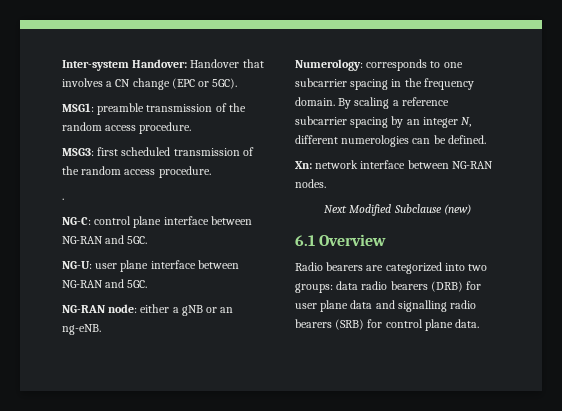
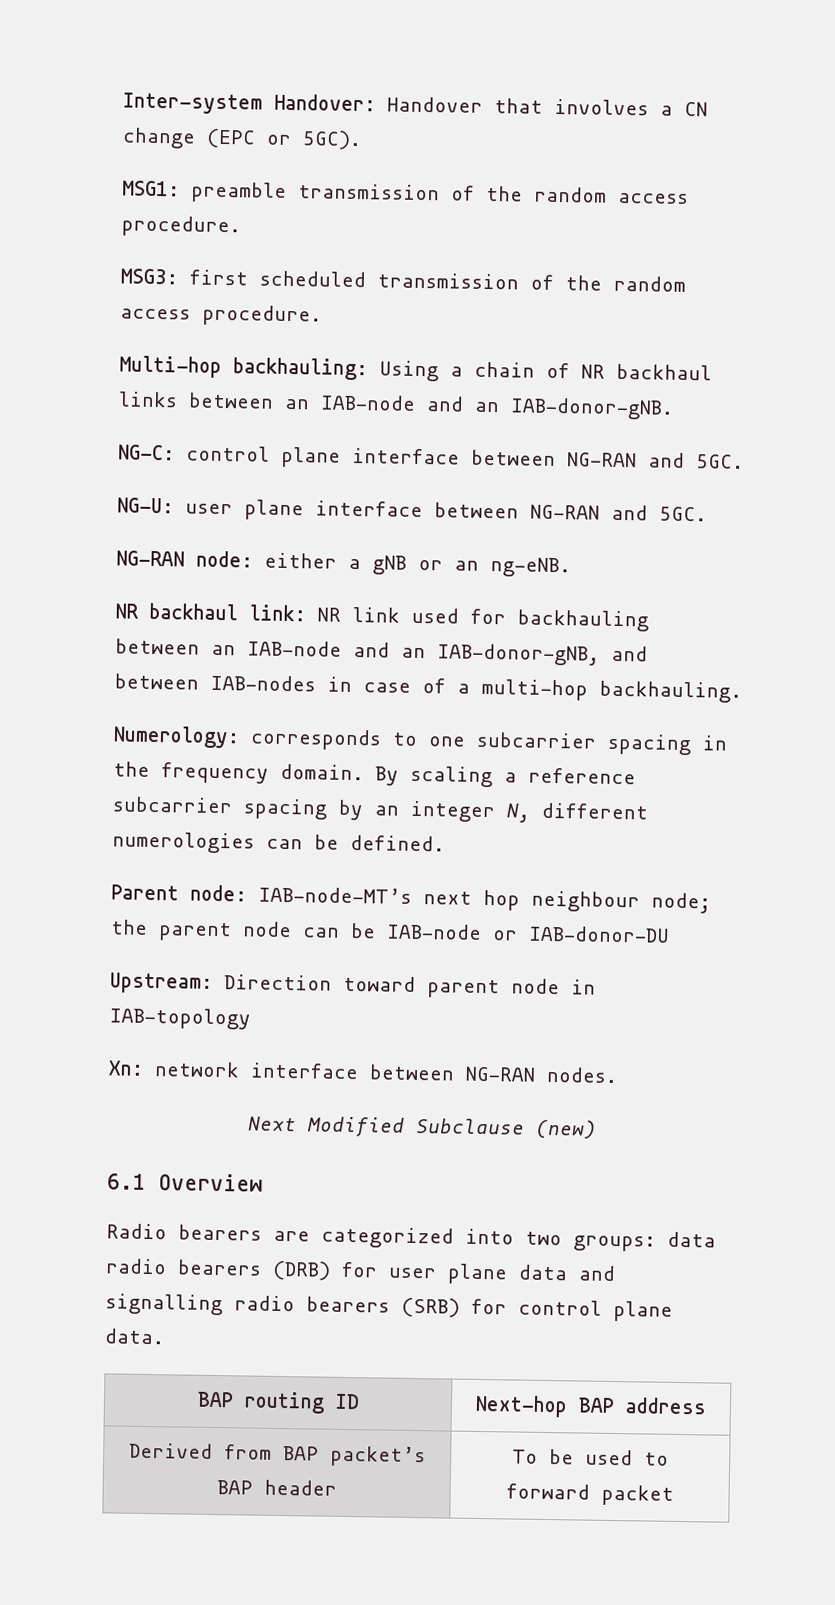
- .
+ Multi-hop backhauling: Using a chain of NR backhaul links between an IAB-node and an IAB-donor-gNB.
+ NR backhaul link: NR link used for backhauling between an IAB-node and an IAB-donor-gNB, and between IAB-nodes in case of a multi-hop backhauling.
+ Parent node: IAB-node-MT’s next hop neighbour node; the parent node can be IAB-node or IAB-donor-DU
+ Upstream: Direction toward parent node in IAB-topology
+ BAP routing ID | Next-hop BAP address
+ Derived from BAP packet’s BAP header | To be used to forward packet

